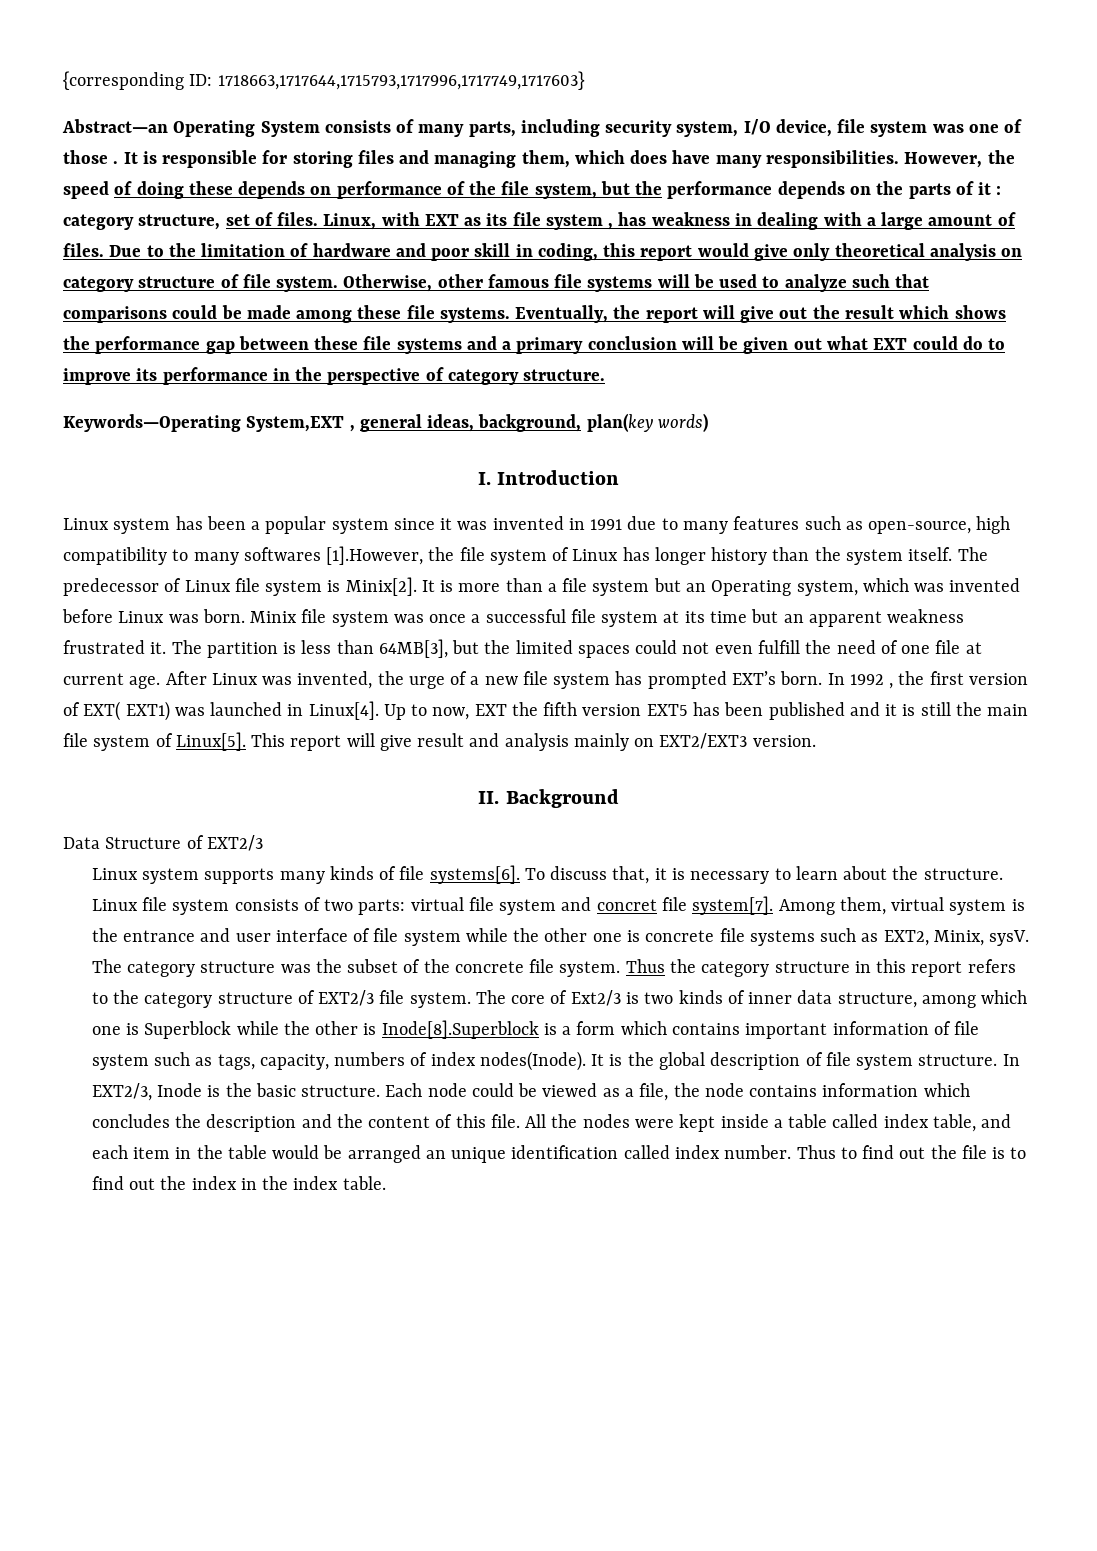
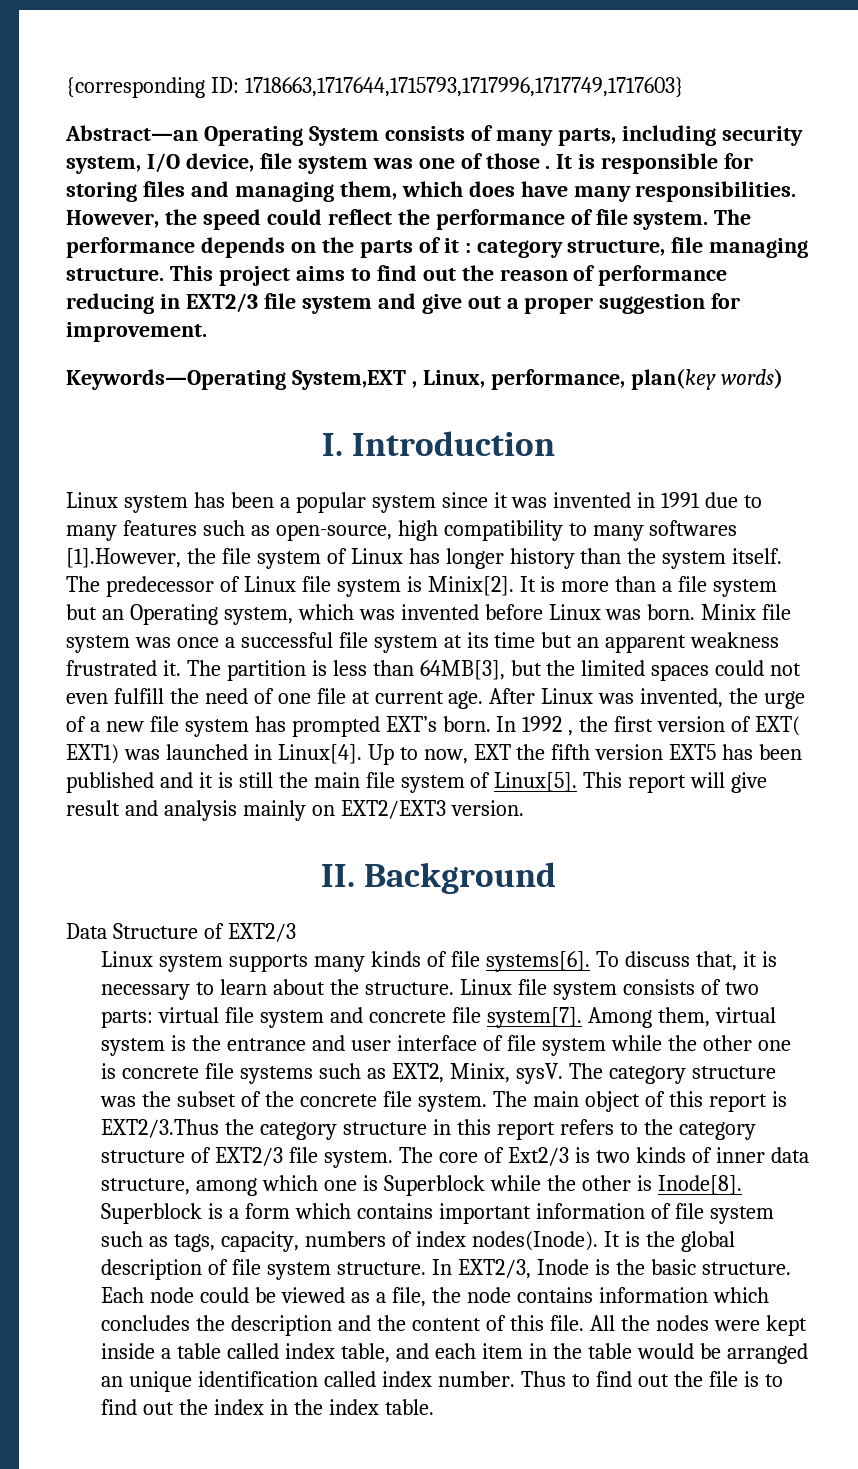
- However, the speed of doing these depends on performance of the file system, but the performance depends on the parts of it : category structure, set of files. Linux, with EXT as its file system , has weakness in dealing with a large amount of files. Due to the limitation of hardware and poor skill in coding, this report would give only theoretical analysis on category structure of file system. Otherwise, other famous file systems will be used to analyze such that comparisons could be made among these file systems. Eventually, the report will give out the result which shows the performance gap between these file systems and a primary conclusion will be given out what EXT could do to improve its performance in the perspective of category structure.
+ However, the speed could reflect the performance of file system. The performance depends on the parts of it : category structure, file managing structure. This project aims to find out the reason of performance reducing in EXT2/3 file system and give out a proper suggestion for improvement.
- Keywords—Operating System,EXT , general ideas, background, plan(key words)
+ Keywords—Operating System,EXT , Linux, performance, plan(key words)
- Linux file system consists of two parts: virtual file system and concret file system[7].
+ Linux file system consists of two parts: virtual file system and concrete file system[7].
- Thus the category structure in this report refers to the category structure of EXT2/3 file system.
+ The main object of this report is EXT2/3.Thus the category structure in this report refers to the category structure of EXT2/3 file system.
- The core of Ext2/3 is two kinds of inner data structure, among which one is Superblock while the other is Inode[8].Superblock is a form which contains important information of file system such as tags, capacity, numbers of index nodes(Inode).
+ The core of Ext2/3 is two kinds of inner data structure, among which one is Superblock while the other is Inode[8]. Superblock is a form which contains important information of file system such as tags, capacity, numbers of index nodes(Inode).

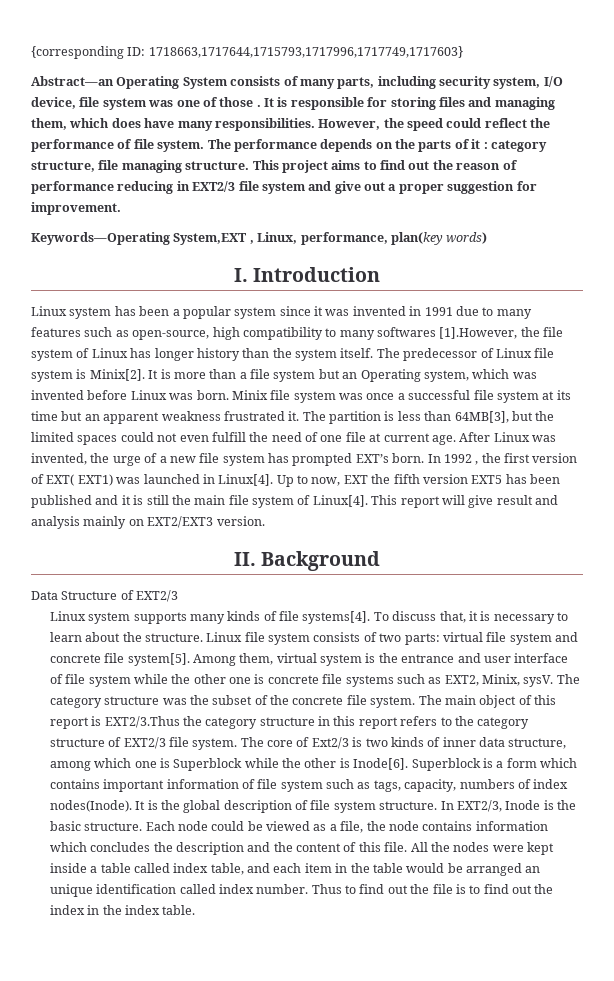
- Up to now, EXT the fifth version EXT5 has been published and it is still the main file system of Linux[5].
+ Up to now, EXT the fifth version EXT5 has been published and it is still the main file system of Linux[4].
- Linux system supports many kinds of file systems[6].
+ Linux system supports many kinds of file systems[4].
- Linux file system consists of two parts: virtual file system and concrete file system[7].
+ Linux file system consists of two parts: virtual file system and concrete file system[5].
- The core of Ext2/3 is two kinds of inner data structure, among which one is Superblock while the other is Inode[8].
+ The core of Ext2/3 is two kinds of inner data structure, among which one is Superblock while the other is Inode[6].

